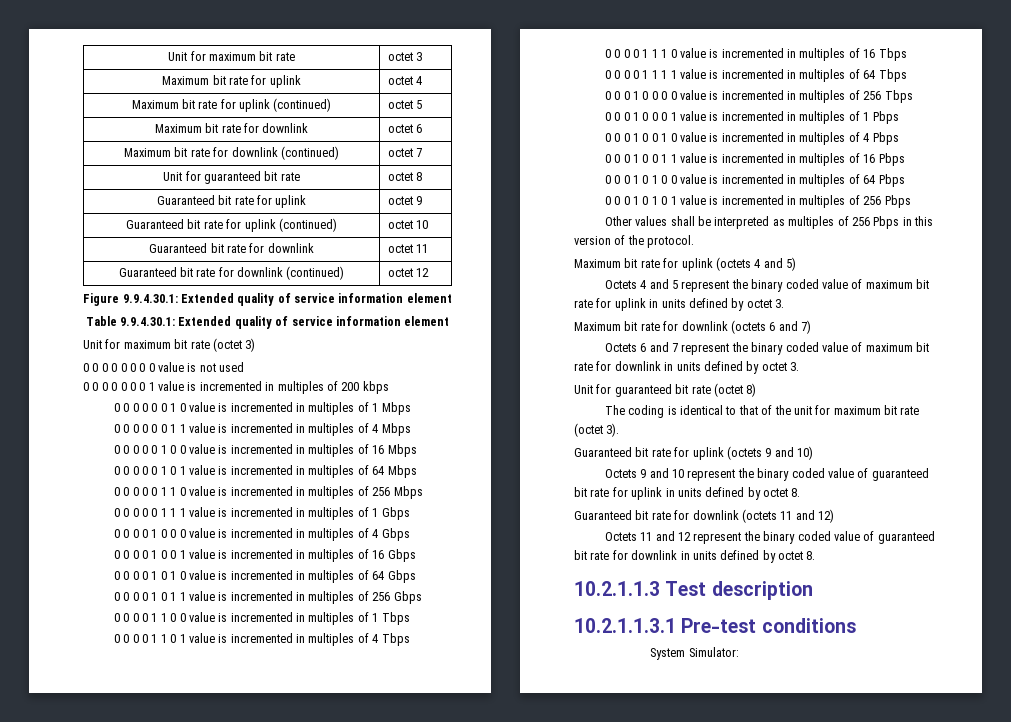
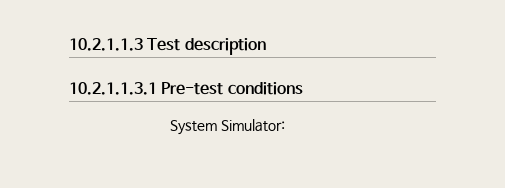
- Unit for maximum bit rate | octet 3
- Maximum bit rate for uplink | octet 4
- Maximum bit rate for uplink (continued) | octet 5
- Maximum bit rate for downlink | octet 6
- Maximum bit rate for downlink (continued) | octet 7
- Unit for guaranteed bit rate | octet 8
- Guaranteed bit rate for uplink | octet 9
- Guaranteed bit rate for uplink (continued) | octet 10
- Guaranteed bit rate for downlink | octet 11
- Guaranteed bit rate for downlink (continued) | octet 12
- Figure 9.9.4.30.1: Extended quality of service information element
- Table 9.9.4.30.1: Extended quality of service information element
- Unit for maximum bit rate (octet 3)
- 0 0 0 0 0 0 0 0 value is not used
- 0 0 0 0 0 0 0 1 value is incremented in multiples of 200 kbps
- 0 0 0 0 0 0 1 0 value is incremented in multiples of 1 Mbps
- 0 0 0 0 0 0 1 1 value is incremented in multiples of 4 Mbps
- 0 0 0 0 0 1 0 0 value is incremented in multiples of 16 Mbps
- 0 0 0 0 0 1 0 1 value is incremented in multiples of 64 Mbps
- 0 0 0 0 0 1 1 0 value is incremented in multiples of 256 Mbps
- 0 0 0 0 0 1 1 1 value is incremented in multiples of 1 Gbps
- 0 0 0 0 1 0 0 0 value is incremented in multiples of 4 Gbps
- 0 0 0 0 1 0 0 1 value is incremented in multiples of 16 Gbps
- 0 0 0 0 1 0 1 0 value is incremented in multiples of 64 Gbps
- 0 0 0 0 1 0 1 1 value is incremented in multiples of 256 Gbps
- 0 0 0 0 1 1 0 0 value is incremented in multiples of 1 Tbps
- 0 0 0 0 1 1 0 1 value is incremented in multiples of 4 Tbps
- 0 0 0 0 1 1 1 0 value is incremented in multiples of 16 Tbps
- 0 0 0 0 1 1 1 1 value is incremented in multiples of 64 Tbps
- 0 0 0 1 0 0 0 0 value is incremented in multiples of 256 Tbps
- 0 0 0 1 0 0 0 1 value is incremented in multiples of 1 Pbps
- 0 0 0 1 0 0 1 0 value is incremented in multiples of 4 Pbps
- 0 0 0 1 0 0 1 1 value is incremented in multiples of 16 Pbps
- 0 0 0 1 0 1 0 0 value is incremented in multiples of 64 Pbps
- 0 0 0 1 0 1 0 1 value is incremented in multiples of 256 Pbps
- Other values shall be interpreted as multiples of 256 Pbps in this version of the protocol.
- Maximum bit rate for uplink (octets 4 and 5)
- Octets 4 and 5 represent the binary coded value of maximum bit rate for uplink in units defined by octet 3.
- Maximum bit rate for downlink (octets 6 and 7)
- Octets 6 and 7 represent the binary coded value of maximum bit rate for downlink in units defined by octet 3.
- Unit for guaranteed bit rate (octet 8)
- The coding is identical to that of the unit for maximum bit rate (octet 3).
- Guaranteed bit rate for uplink (octets 9 and 10)
- Octets 9 and 10 represent the binary coded value of guaranteed bit rate for uplink in units defined by octet 8.
- Guaranteed bit rate for downlink (octets 11 and 12)
- Octets 11 and 12 represent the binary coded value of guaranteed bit rate for downlink in units defined by octet 8.

